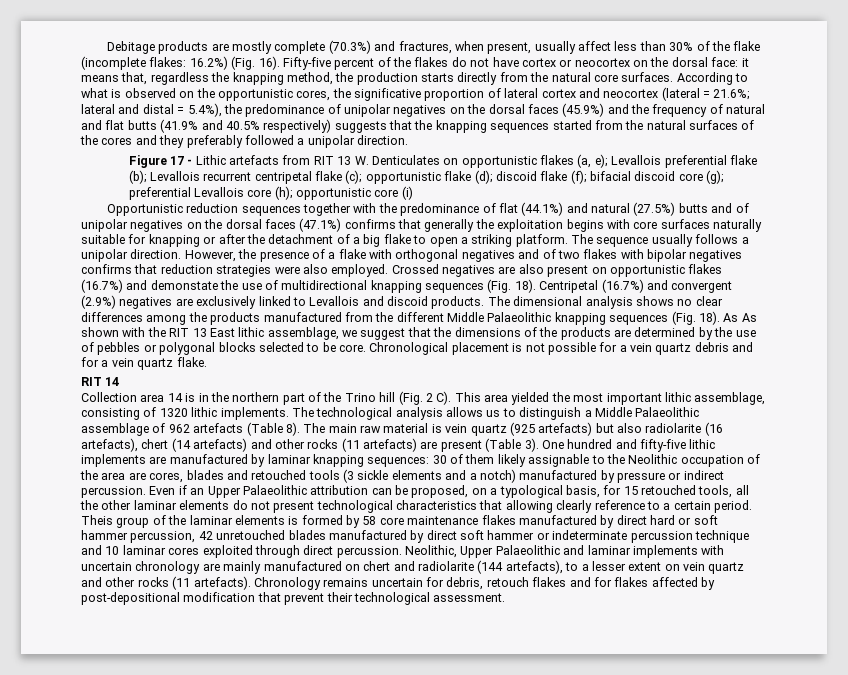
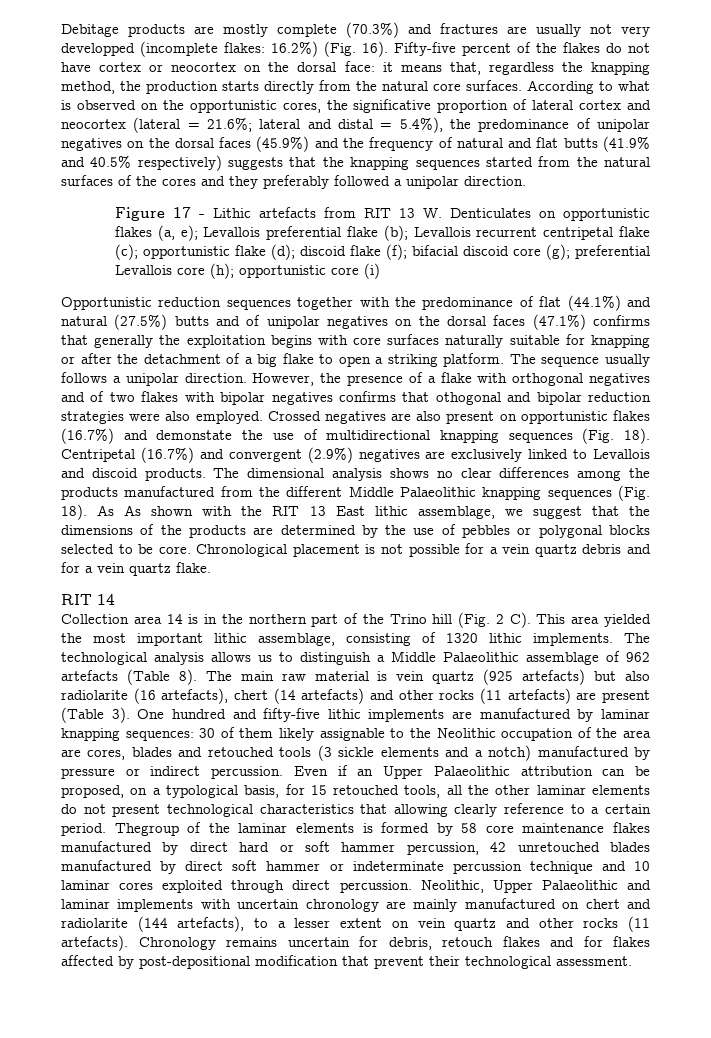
- Debitage products are mostly complete (70.3%) and fractures, when present, usually affect less than 30% of the flake (incomplete flakes: 16.2%) (Fig. 16).
+ Debitage products are mostly complete (70.3%) and fractures are usually not very developped (incomplete flakes: 16.2%) (Fig. 16).
- However, the presence of a flake with orthogonal negatives and of two flakes with bipolar negatives confirms that reduction strategies were also employed.
+ However, the presence of a flake with orthogonal negatives and of two flakes with bipolar negatives confirms that othogonal and bipolar reduction strategies were also employed.
- Theis group of the laminar elements is formed by 58 core maintenance flakes manufactured by direct hard or soft hammer percussion, 42 unretouched blades manufactured by direct soft hammer or indeterminate percussion technique and 10 laminar cores exploited through direct percussion.
+ Thegroup of the laminar elements is formed by 58 core maintenance flakes manufactured by direct hard or soft hammer percussion, 42 unretouched blades manufactured by direct soft hammer or indeterminate percussion technique and 10 laminar cores exploited through direct percussion.

